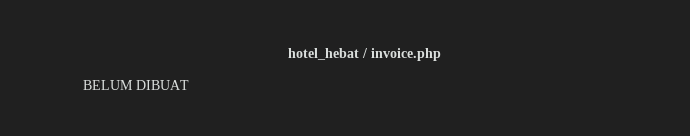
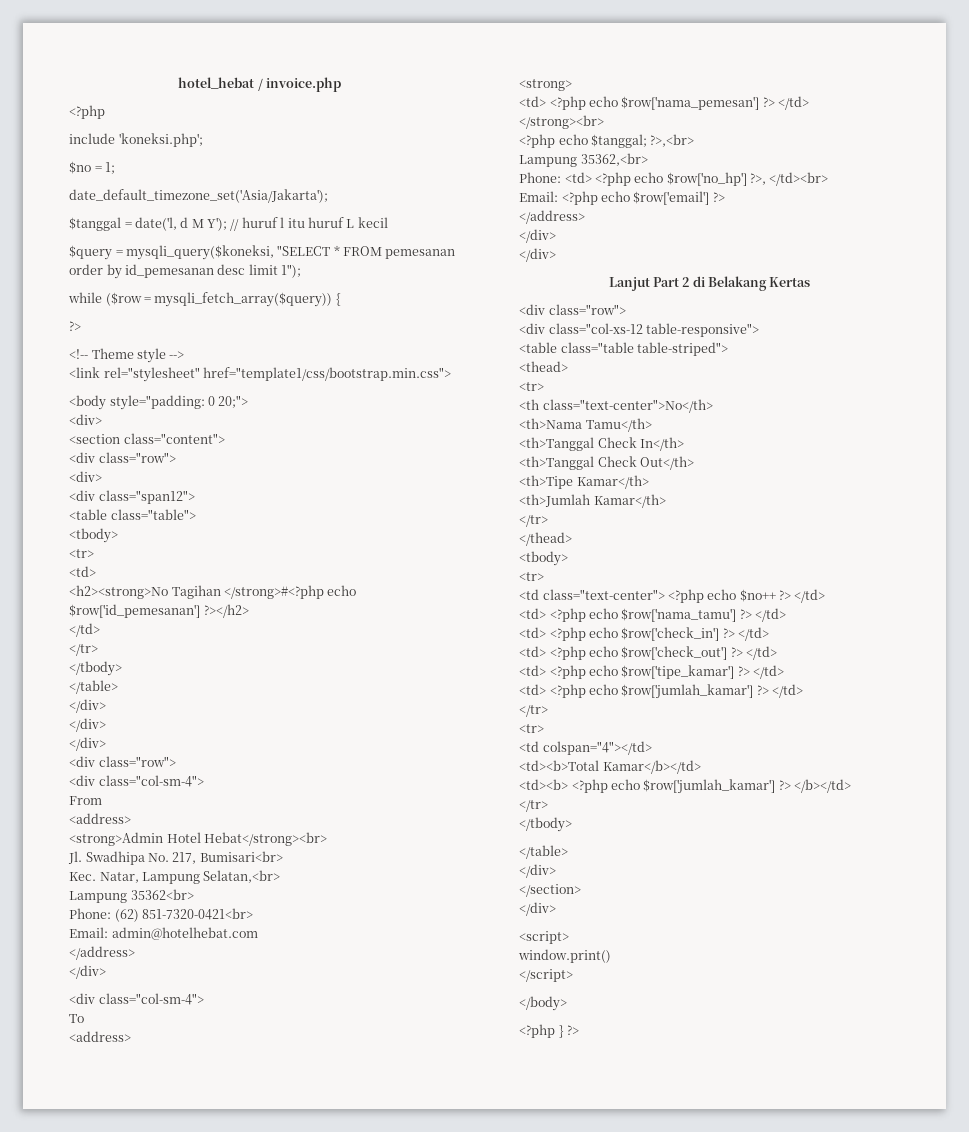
  hotel_hebat / invoice.php
- BELUM DIBUAT
+ <?php
+ include 'koneksi.php';
+ $no = 1;
+ date_default_timezone_set('Asia/Jakarta');
+ $tanggal = date('l, d M Y'); // huruf l itu huruf L kecil
+ $query = mysqli_query($koneksi, "SELECT * FROM pemesanan order by id_pemesanan desc limit 1");
+ while ($row = mysqli_fetch_array($query)) {
+ ?>
+ <!-- Theme style -->
+ <link rel="stylesheet" href="template1/css/bootstrap.min.css">
+ <body style="padding: 0 20;">
+ <div>
+ <section class="content">
+ <div class="row">
+ <div>
+ <div class="span12">
+ <table class="table">
+ <tbody>
+ <tr>
+ <td>
+ <h2><strong>No Tagihan </strong>#<?php echo $row['id_pemesanan'] ?></h2>
+ </td>
+ </tr>
+ </tbody>
+ </table>
+ </div>
+ </div>
+ </div>
+ <div class="row">
+ <div class="col-sm-4">
+ From
+ <address>
+ <strong>Admin Hotel Hebat</strong><br>
+ Jl. Swadhipa No. 217, Bumisari<br>
+ Kec. Natar, Lampung Selatan,<br>
+ Lampung 35362<br>
+ Phone: (62) 851-7320-0421<br>
+ Email: admin@hotelhebat.com
+ </address>
+ </div>
+ <div class="col-sm-4">
+ To
+ <address>
+ <strong>
+ <td> <?php echo $row['nama_pemesan'] ?> </td>
+ </strong><br>
+ <?php echo $tanggal; ?>,<br>
+ Lampung 35362,<br>
+ Phone: <td> <?php echo $row['no_hp'] ?>, </td><br>
+ Email: <?php echo $row['email'] ?>
+ </address>
+ </div>
+ </div>
+ Lanjut Part 2 di Belakang Kertas
+ <div class="row">
+ <div class="col-xs-12 table-responsive">
+ <table class="table table-striped">
+ <thead>
+ <tr>
+ <th class="text-center">No</th>
+ <th>Nama Tamu</th>
+ <th>Tanggal Check In</th>
+ <th>Tanggal Check Out</th>
+ <th>Tipe Kamar</th>
+ <th>Jumlah Kamar</th>
+ </tr>
+ </thead>
+ <tbody>
+ <tr>
+ <td class="text-center"> <?php echo $no++ ?> </td>
+ <td> <?php echo $row['nama_tamu'] ?> </td>
+ <td> <?php echo $row['check_in'] ?> </td>
+ <td> <?php echo $row['check_out'] ?> </td>
+ <td> <?php echo $row['tipe_kamar'] ?> </td>
+ <td> <?php echo $row['jumlah_kamar'] ?> </td>
+ </tr>
+ <tr>
+ <td colspan="4"></td>
+ <td><b>Total Kamar</b></td>
+ <td><b> <?php echo $row['jumlah_kamar'] ?> </b></td>
+ </tr>
+ </tbody>
+ </table>
+ </div>
+ </section>
+ </div>
+ <script>
+ window.print()
+ </script>
+ </body>
+ <?php } ?>

